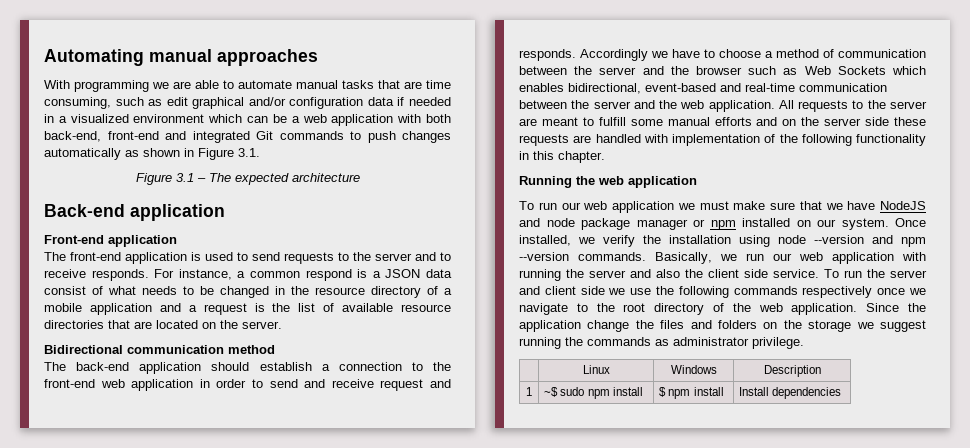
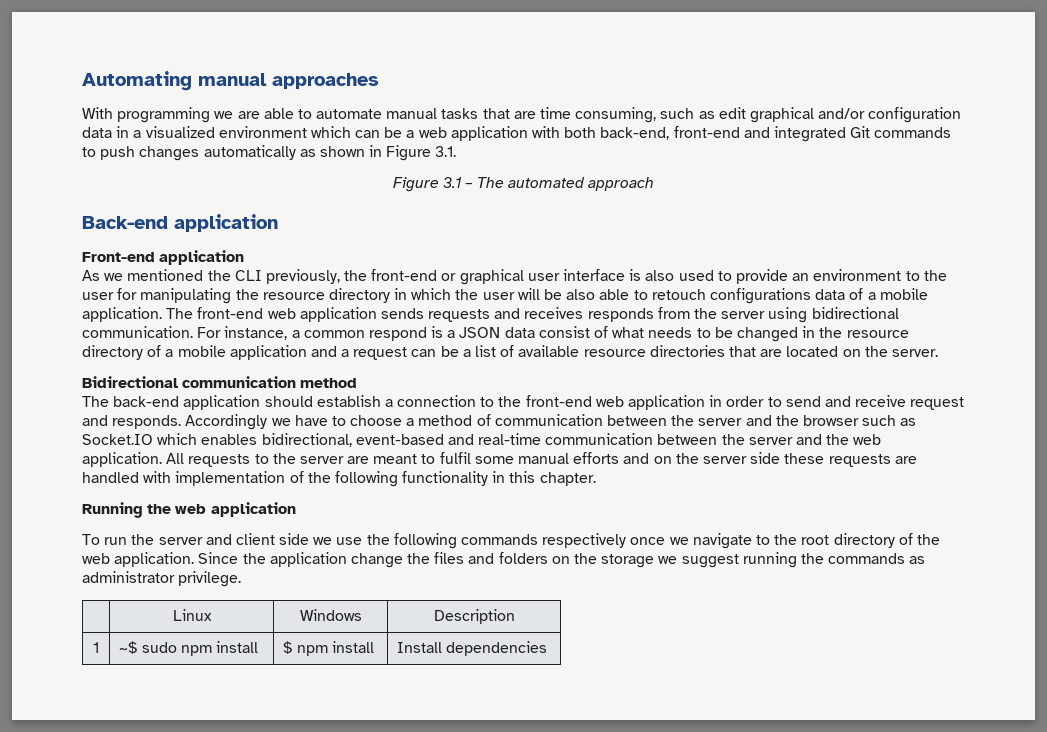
- With programming we are able to automate manual tasks that are time consuming, such as edit graphical and/or configuration data if needed in a visualized environment which can be a web application with both back-end, front-end and integrated Git commands to push changes automatically as shown in Figure 3.1.
+ With programming we are able to automate manual tasks that are time consuming, such as edit graphical and/or configuration data in a visualized environment which can be a web application with both back-end, front-end and integrated Git commands to push changes automatically as shown in Figure 3.1.
- Figure 3.1 – The expected architecture
+ Figure 3.1 – The automated approach
- The front-end application is used to send requests to the server and to receive responds.
+ As we mentioned the CLI previously, the front-end or graphical user interface is also used to provide an environment to the user for manipulating the resource directory in which the user will be also able to retouch configurations data of a mobile application. The front-end web application sends requests and receives responds from the server using bidirectional communication.
- For instance, a common respond is a JSON data consist of what needs to be changed in the resource directory of a mobile application and a request is the list of available resource directories that are located on the server.
+ For instance, a common respond is a JSON data consist of what needs to be changed in the resource directory of a mobile application and a request can be a list of available resource directories that are located on the server.
- Accordingly we have to choose a method of communication between the server and the browser such as Web Sockets which enables bidirectional, event-based and real-time communication between the server and the web application.
+ Accordingly we have to choose a method of communication between the server and the browser such as Socket.IO which enables bidirectional, event-based and real-time communication between the server and the web application.
- All requests to the server are meant to fulfill some manual efforts and on the server side these requests are handled with implementation of the following functionality in this chapter.
+ All requests to the server are meant to fulfil some manual efforts and on the server side these requests are handled with implementation of the following functionality in this chapter.
- To run our web application we must make sure that we have NodeJS and node package manager or npm installed on our system. Once installed, we verify the installation using node --version and npm --version commands. Basically, we run our web application with running the server and also the client side service. To run the server and client side we use the following commands respectively once we navigate to the root directory of the web application.
+ To run the server and client side we use the following commands respectively once we navigate to the root directory of the web application.

